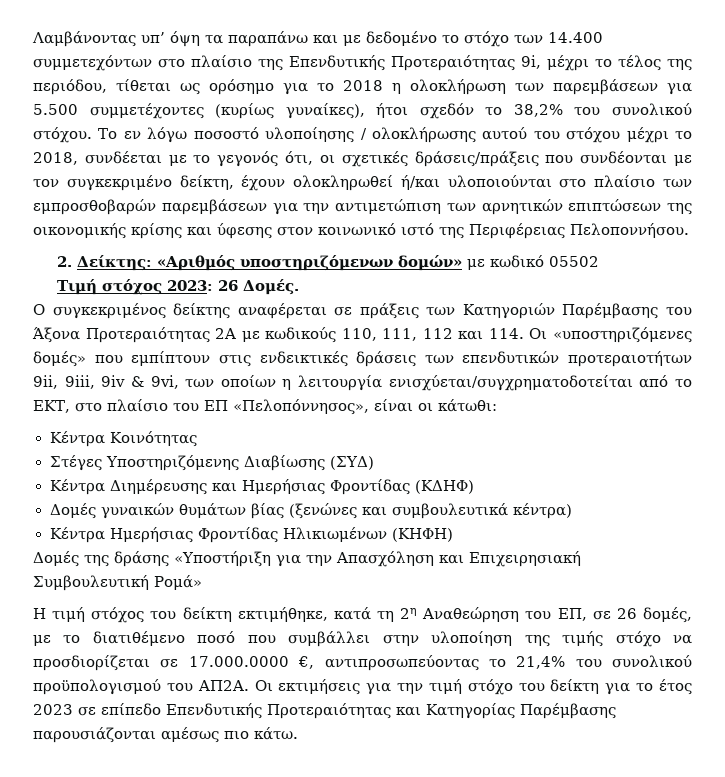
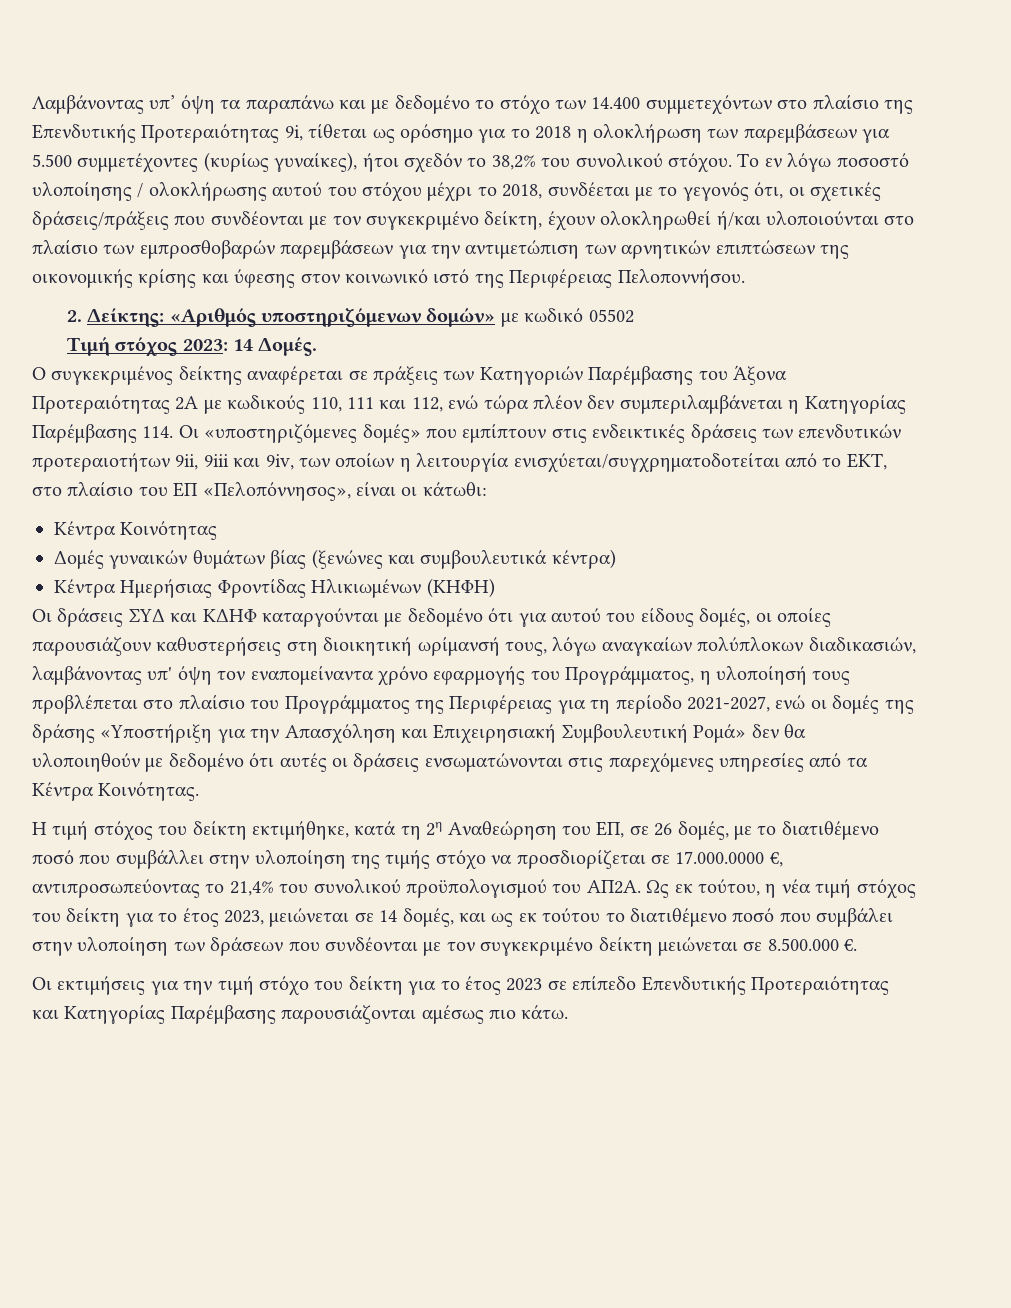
- Λαμβάνοντας υπ’ όψη τα παραπάνω και με δεδομένο το στόχο των 14.400 συμμετεχόντων στο πλαίσιο της Επενδυτικής Προτεραιότητας 9i, μέχρι το τέλος της περιόδου, τίθεται ως ορόσημο για το 2018 η ολοκλήρωση των παρεμβάσεων για 5.500 συμμετέχοντες (κυρίως γυναίκες), ήτοι σχεδόν το 38,2% του συνολικού στόχου.
+ Λαμβάνοντας υπ’ όψη τα παραπάνω και με δεδομένο το στόχο των 14.400 συμμετεχόντων στο πλαίσιο της Επενδυτικής Προτεραιότητας 9i, τίθεται ως ορόσημο για το 2018 η ολοκλήρωση των παρεμβάσεων για 5.500 συμμετέχοντες (κυρίως γυναίκες), ήτοι σχεδόν το 38,2% του συνολικού στόχου.
- Τιμή στόχος 2023: 26 Δομές.
+ Τιμή στόχος 2023: 14 Δομές.
- Ο συγκεκριμένος δείκτης αναφέρεται σε πράξεις των Κατηγοριών Παρέμβασης του Άξονα Προτεραιότητας 2Α με κωδικούς 110, 111, 112 και 114. Οι «υποστηριζόμενες δομές» που εμπίπτουν στις ενδεικτικές δράσεις των επενδυτικών προτεραιοτήτων 9ii, 9iii, 9iv & 9vi, των οποίων η λειτουργία ενισχύεται/συγχρηματοδοτείται από το ΕΚΤ, στο πλαίσιο του ΕΠ «Πελοπόννησος», είναι οι κάτωθι:
+ Ο συγκεκριμένος δείκτης αναφέρεται σε πράξεις των Κατηγοριών Παρέμβασης του Άξονα Προτεραιότητας 2Α με κωδικούς 110, 111 και 112, ενώ τώρα πλέον δεν συμπεριλαμβάνεται η Κατηγορίας Παρέμβασης 114. Οι «υποστηριζόμενες δομές» που εμπίπτουν στις ενδεικτικές δράσεις των επενδυτικών προτεραιοτήτων 9ii, 9iii και 9iv, των οποίων η λειτουργία ενισχύεται/συγχρηματοδοτείται από το ΕΚΤ, στο πλαίσιο του ΕΠ «Πελοπόννησος», είναι οι κάτωθι:
- Στέγες Υποστηριζόμενης Διαβίωσης (ΣΥΔ)
- Κέντρα Διημέρευσης και Ημερήσιας Φροντίδας (ΚΔΗΦ)
- Δομές της δράσης «Υποστήριξη για την Απασχόληση και Επιχειρησιακή Συμβουλευτική Ρομά»
+ Οι δράσεις ΣΥΔ και ΚΔΗΦ καταργούνται με δεδομένο ότι για αυτού του είδους δομές, οι οποίες παρουσιάζουν καθυστερήσεις στη διοικητική ωρίμανσή τους, λόγω αναγκαίων πολύπλοκων διαδικασιών, λαμβάνοντας υπ' όψη τον εναπομείναντα χρόνο εφαρμογής του Προγράμματος, η υλοποίησή τους προβλέπεται στο πλαίσιο του Προγράμματος της Περιφέρειας για τη περίοδο 2021-2027, ενώ οι δομές της δράσης «Υποστήριξη για την Απασχόληση και Επιχειρησιακή Συμβουλευτική Ρομά» δεν θα υλοποιηθούν με δεδομένο ότι αυτές οι δράσεις ενσωματώνονται στις παρεχόμενες υπηρεσίες από τα Κέντρα Κοινότητας.
- Η τιμή στόχος του δείκτη εκτιμήθηκε, κατά τη 2η Αναθεώρηση του ΕΠ, σε 26 δομές, με το διατιθέμενο ποσό που συμβάλλει στην υλοποίηση της τιμής στόχο να προσδιορίζεται σε 17.000.0000 €, αντιπροσωπεύοντας το 21,4% του συνολικού προϋπολογισμού του ΑΠ2Α. Οι εκτιμήσεις για την τιμή στόχο του δείκτη για το έτος 2023 σε επίπεδο Επενδυτικής Προτεραιότητας και Κατηγορίας Παρέμβασης παρουσιάζονται αμέσως πιο κάτω.
+ Η τιμή στόχος του δείκτη εκτιμήθηκε, κατά τη 2η Αναθεώρηση του ΕΠ, σε 26 δομές, με το διατιθέμενο ποσό που συμβάλλει στην υλοποίηση της τιμής στόχο να προσδιορίζεται σε 17.000.0000 €, αντιπροσωπεύοντας το 21,4% του συνολικού προϋπολογισμού του ΑΠ2Α. Ως εκ τούτου, η νέα τιμή στόχος του δείκτη για το έτος 2023, μειώνεται σε 14 δομές, και ως εκ τούτου το διατιθέμενο ποσό που συμβάλει στην υλοποίηση των δράσεων που συνδέονται με τον συγκεκριμένο δείκτη μειώνεται σε 8.500.000 €.
+ Οι εκτιμήσεις για την τιμή στόχο του δείκτη για το έτος 2023 σε επίπεδο Επενδυτικής Προτεραιότητας και Κατηγορίας Παρέμβασης παρουσιάζονται αμέσως πιο κάτω.

